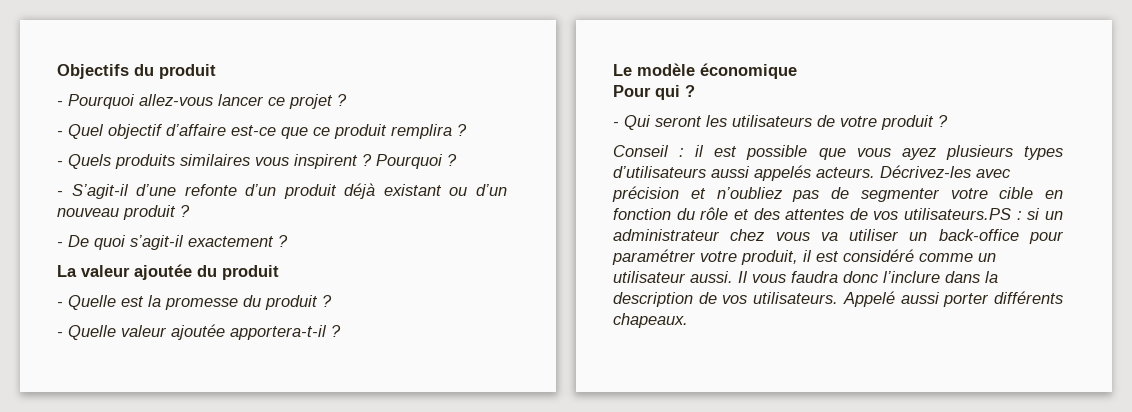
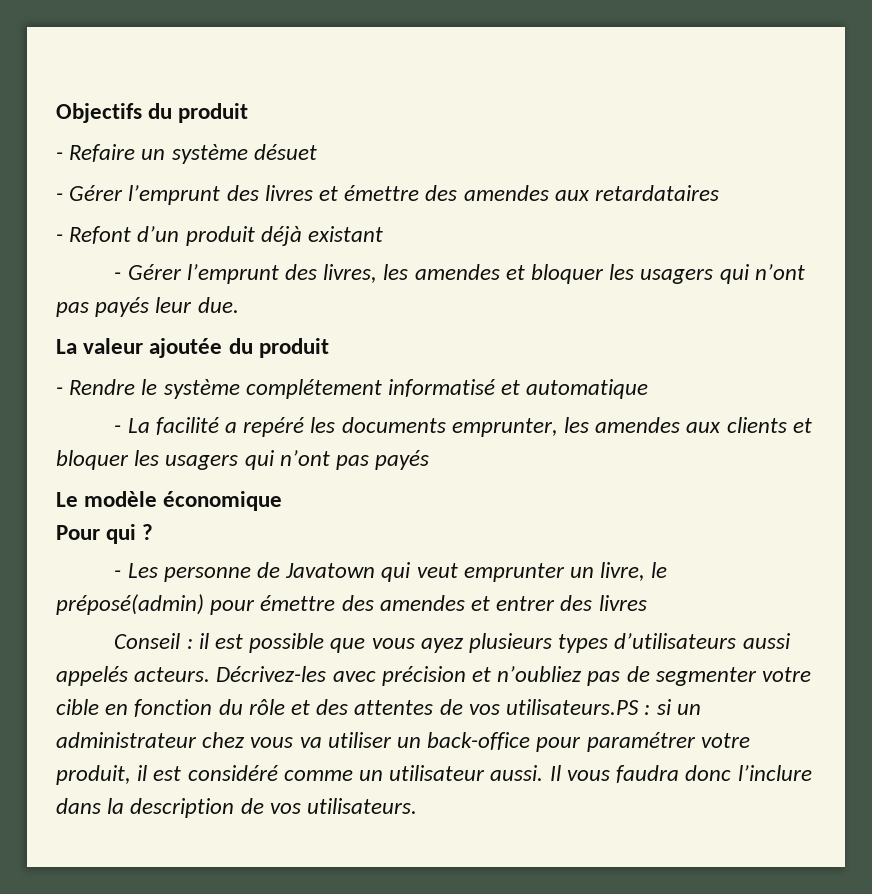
- - Pourquoi allez-vous lancer ce projet ?
- - Quel objectif d’affaire est-ce que ce produit remplira ?
- - Quels produits similaires vous inspirent ? Pourquoi ?
- - S’agit-il d’une refonte d’un produit déjà existant ou d’un nouveau produit ?
- - De quoi s’agit-il exactement ?
+ - Refaire un système désuet
+ - Gérer l’emprunt des livres et émettre des amendes aux retardataires
+ - Refont d’un produit déjà existant
+ - Gérer l’emprunt des livres, les amendes et bloquer les usagers qui n’ont pas payés leur due.
- - Quelle est la promesse du produit ?
- - Quelle valeur ajoutée apportera-t-il ?
+ - Rendre le système complétement informatisé et automatique
+ - La facilité a repéré les documents emprunter, les amendes aux clients et bloquer les usagers qui n’ont pas payés
- - Qui seront les utilisateurs de votre produit ?
+ - Les personne de Javatown qui veut emprunter un livre, le préposé(admin) pour émettre des amendes et entrer des livres
- Appelé aussi porter différents chapeaux.

